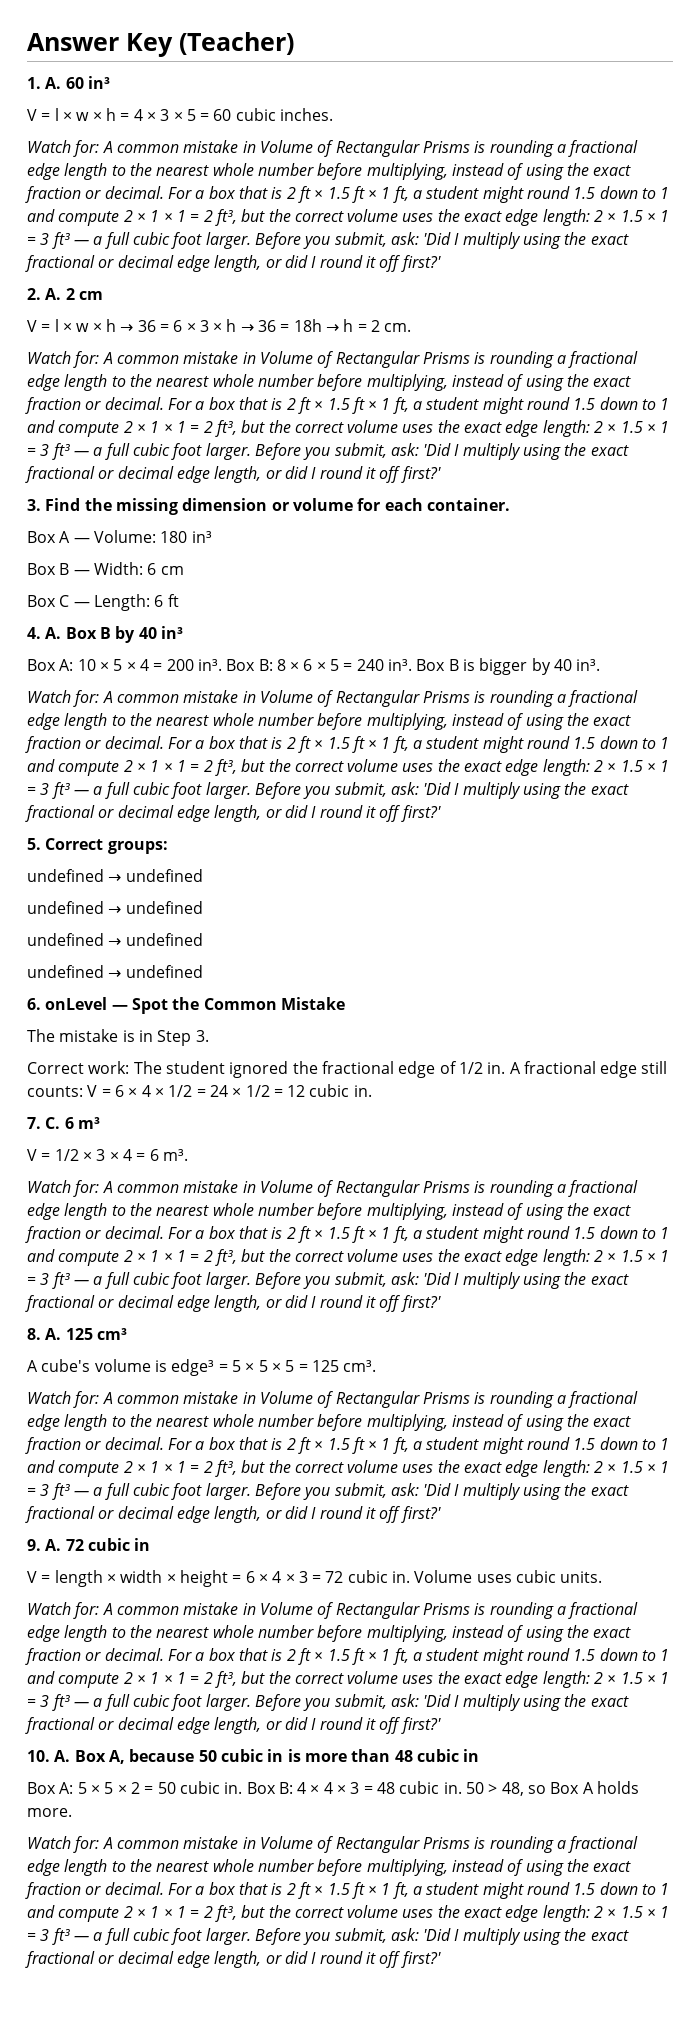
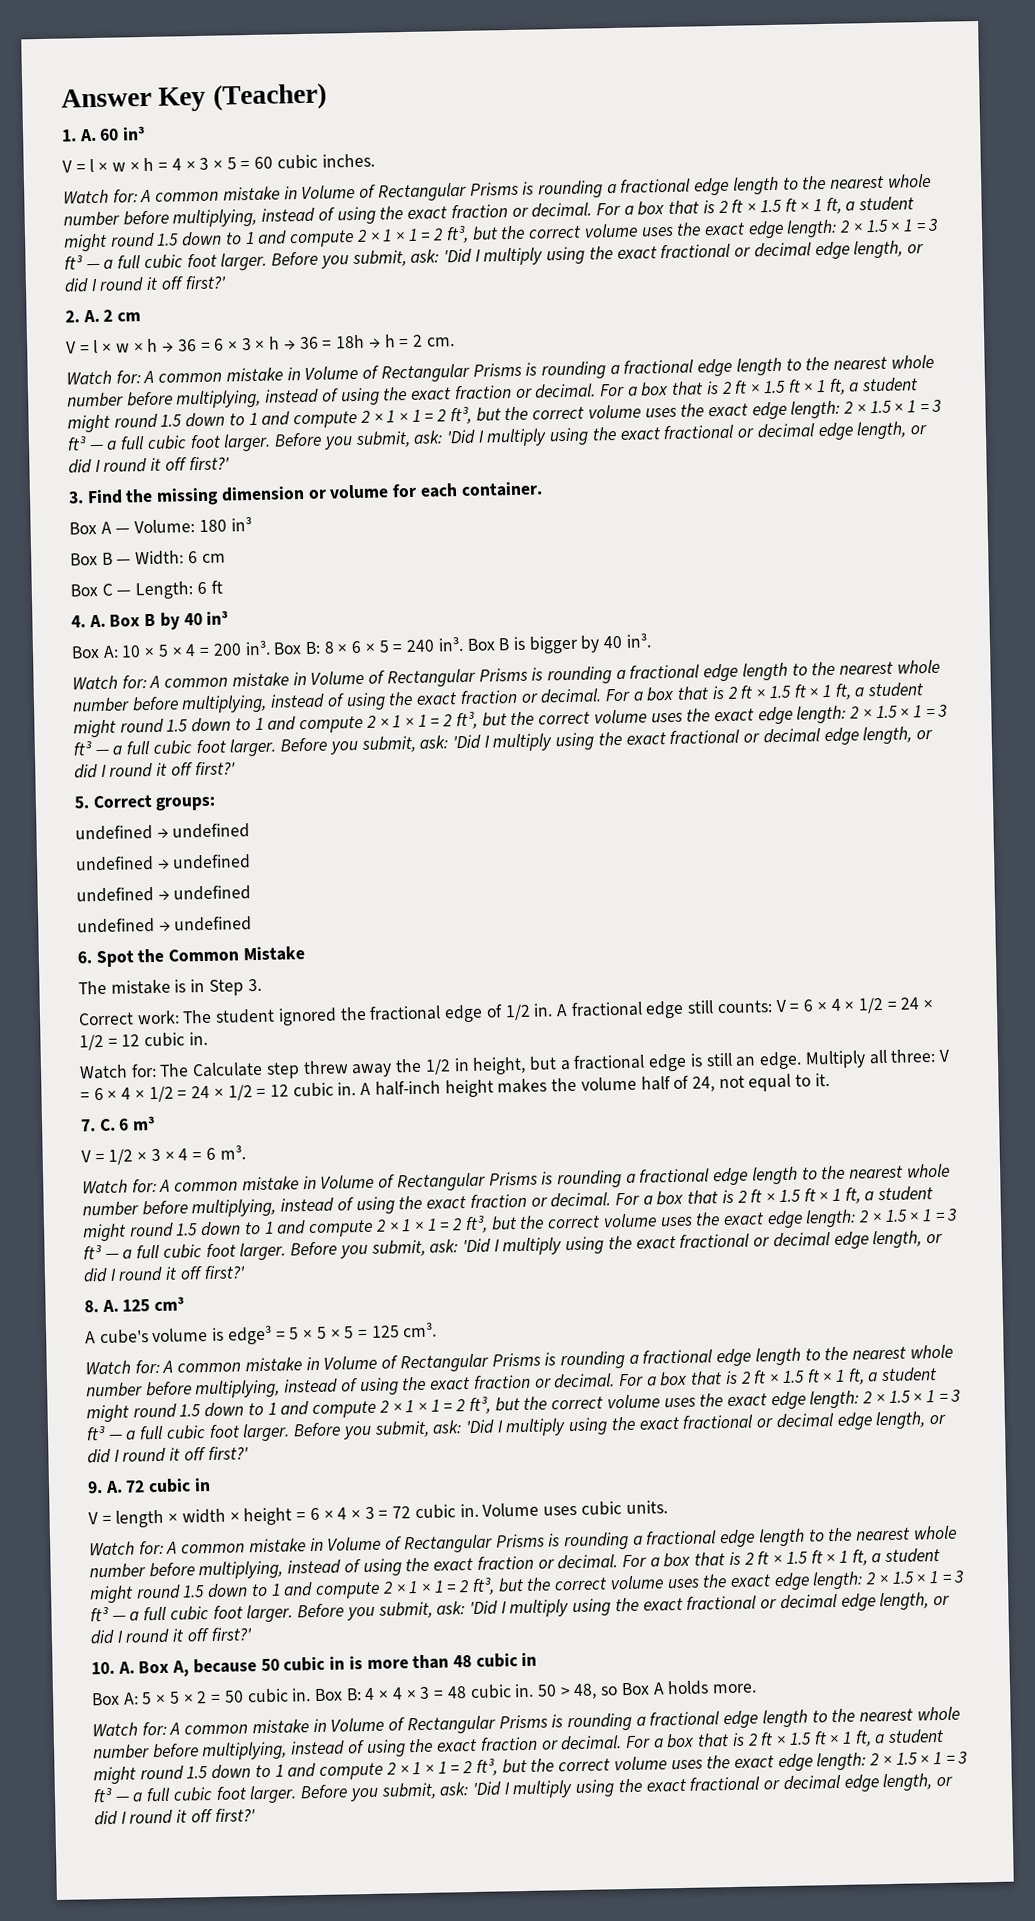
- 6. onLevel — Spot the Common Mistake
+ 6. Spot the Common Mistake
+ Watch for: The Calculate step threw away the 1/2 in height, but a fractional edge is still an edge. Multiply all three: V = 6 × 4 × 1/2 = 24 × 1/2 = 12 cubic in. A half-inch height makes the volume half of 24, not equal to it.

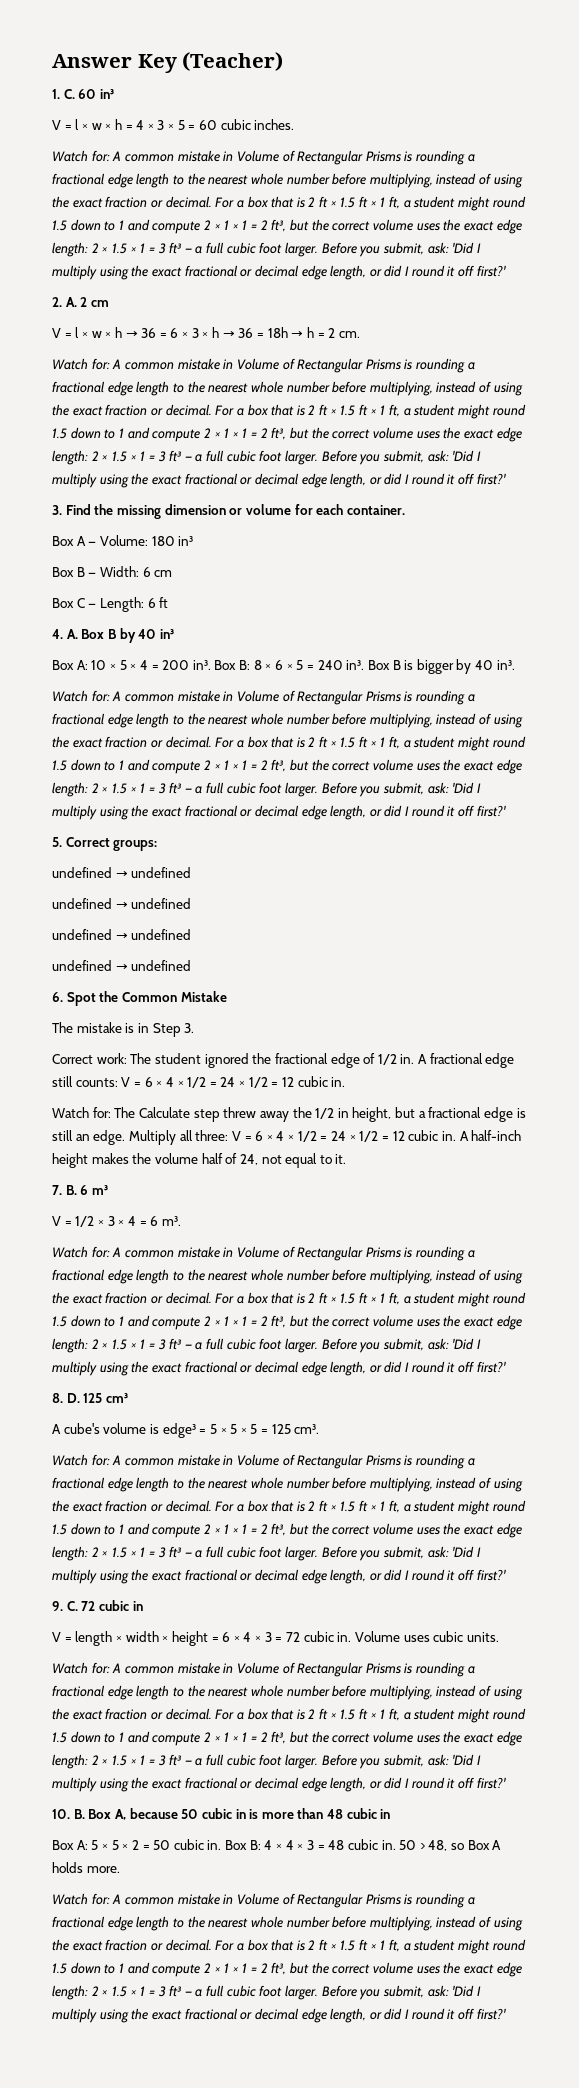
- 1. A. 60 in³
+ 1. C. 60 in³
- 7. C. 6 m³
+ 7. B. 6 m³
- 8. A. 125 cm³
+ 8. D. 125 cm³
- 9. A. 72 cubic in
+ 9. C. 72 cubic in
- 10. A. Box A, because 50 cubic in is more than 48 cubic in
+ 10. B. Box A, because 50 cubic in is more than 48 cubic in

